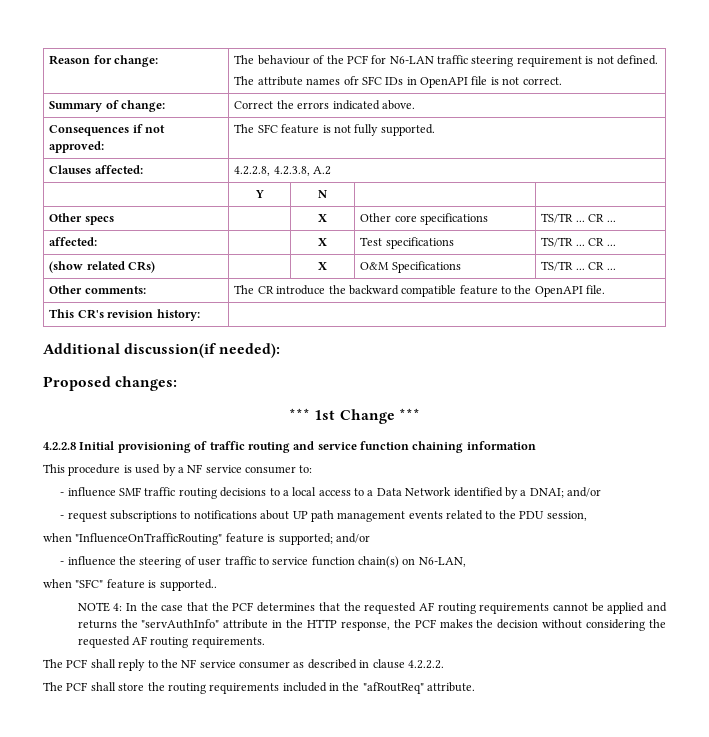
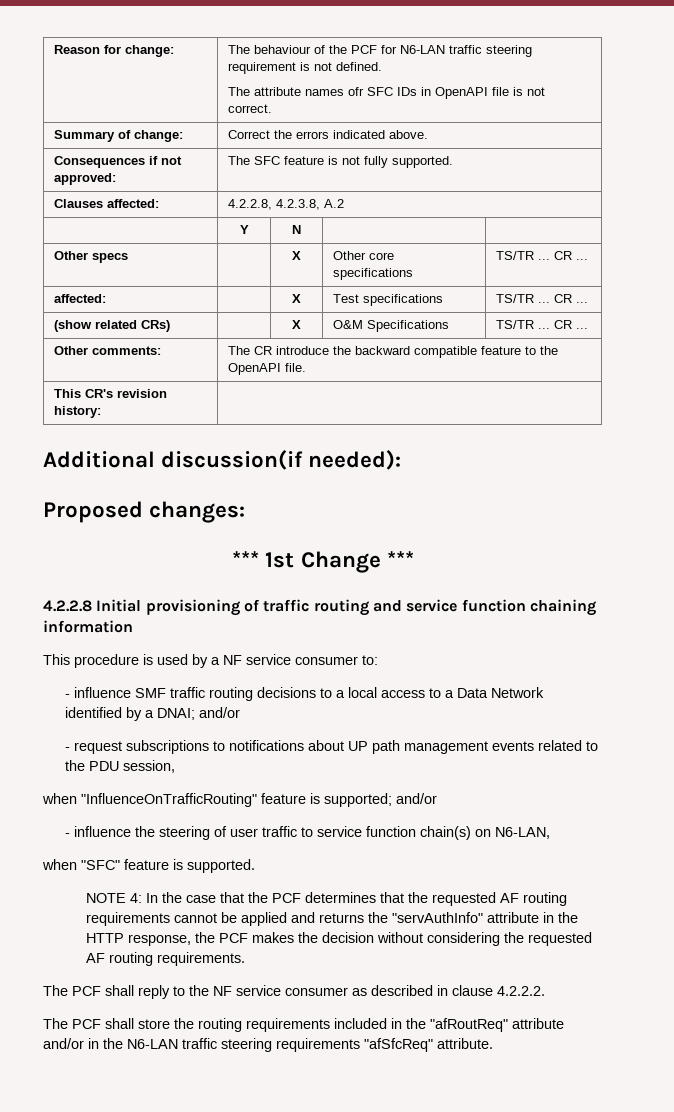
- when "SFC" feature is supported..
+ when "SFC" feature is supported.
- The PCF shall store the routing requirements included in the "afRoutReq" attribute.
+ The PCF shall store the routing requirements included in the "afRoutReq" attribute and/or in the N6-LAN traffic steering requirements "afSfcReq" attribute.

